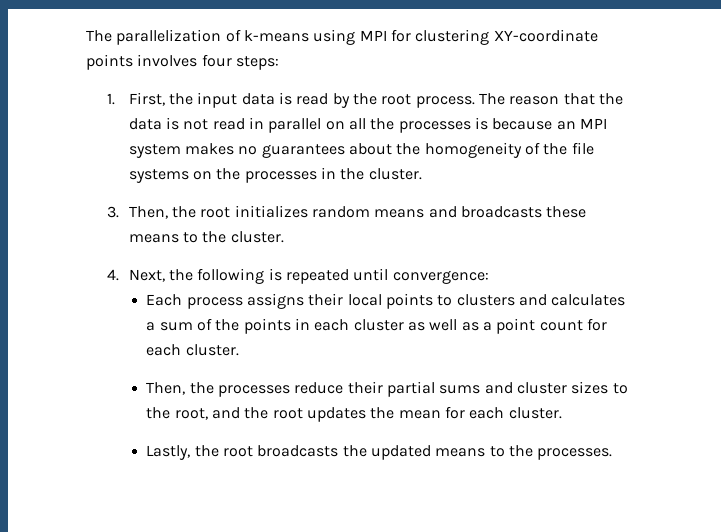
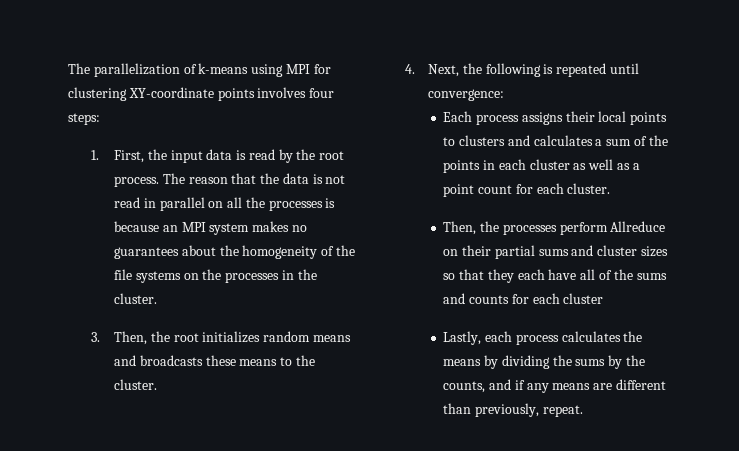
- Then, the processes reduce their partial sums and cluster sizes to the root, and the root updates the mean for each cluster.
+ Then, the processes perform Allreduce on their partial sums and cluster sizes so that they each have all of the sums and counts for each cluster
- Lastly, the root broadcasts the updated means to the processes.
+ Lastly, each process calculates the means by dividing the sums by the counts, and if any means are different than previously, repeat.

